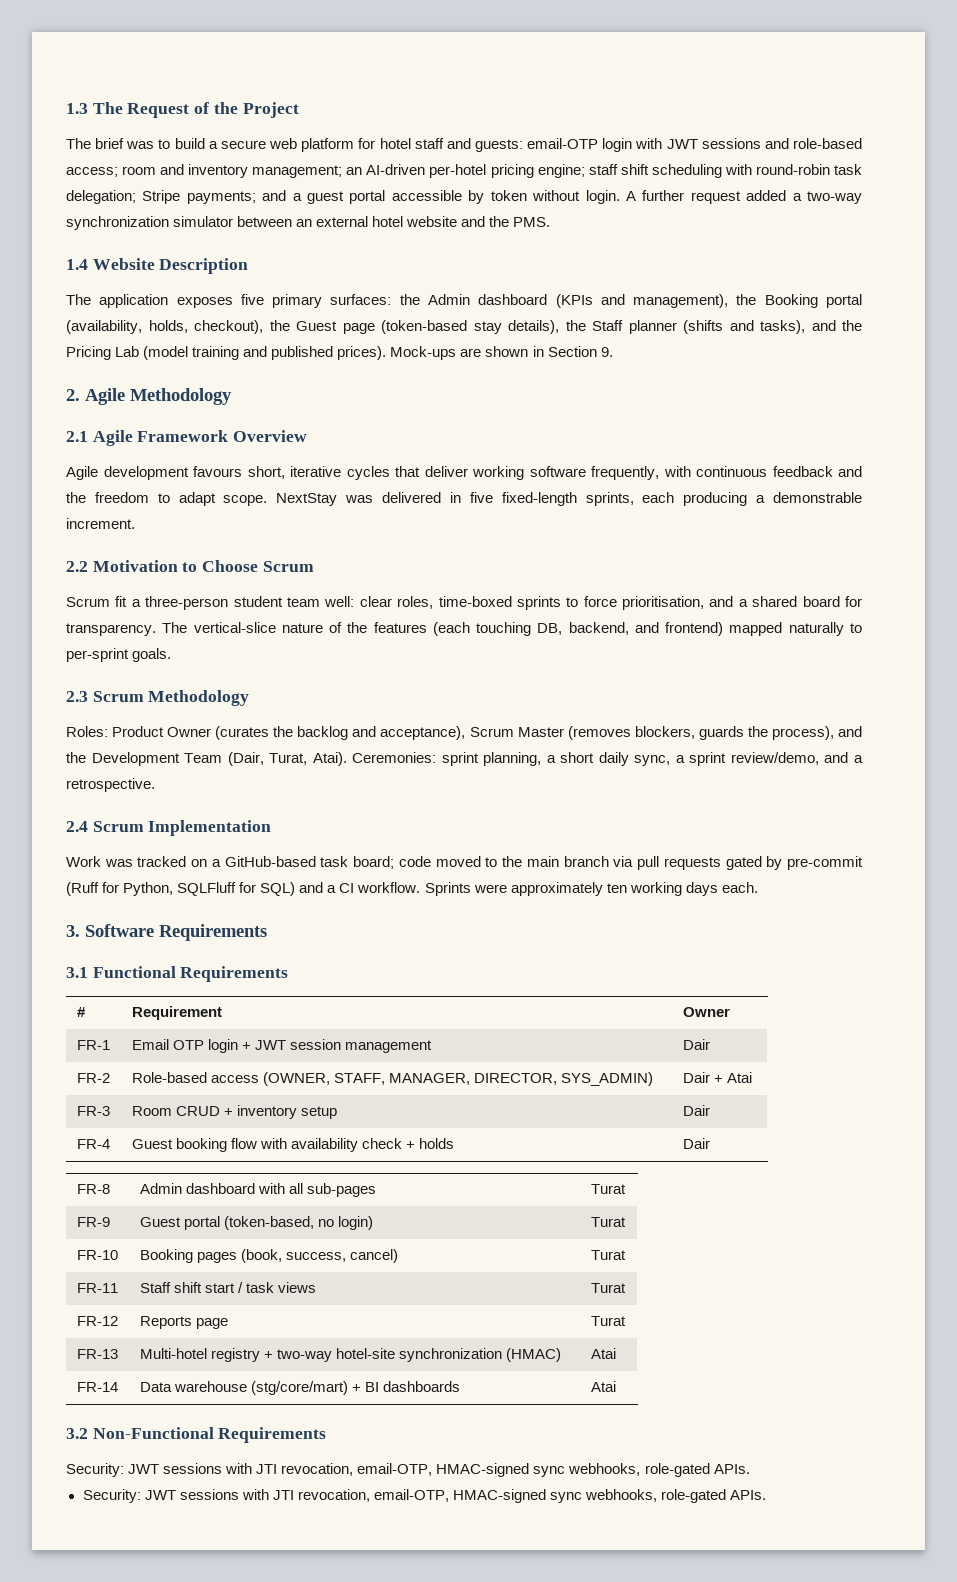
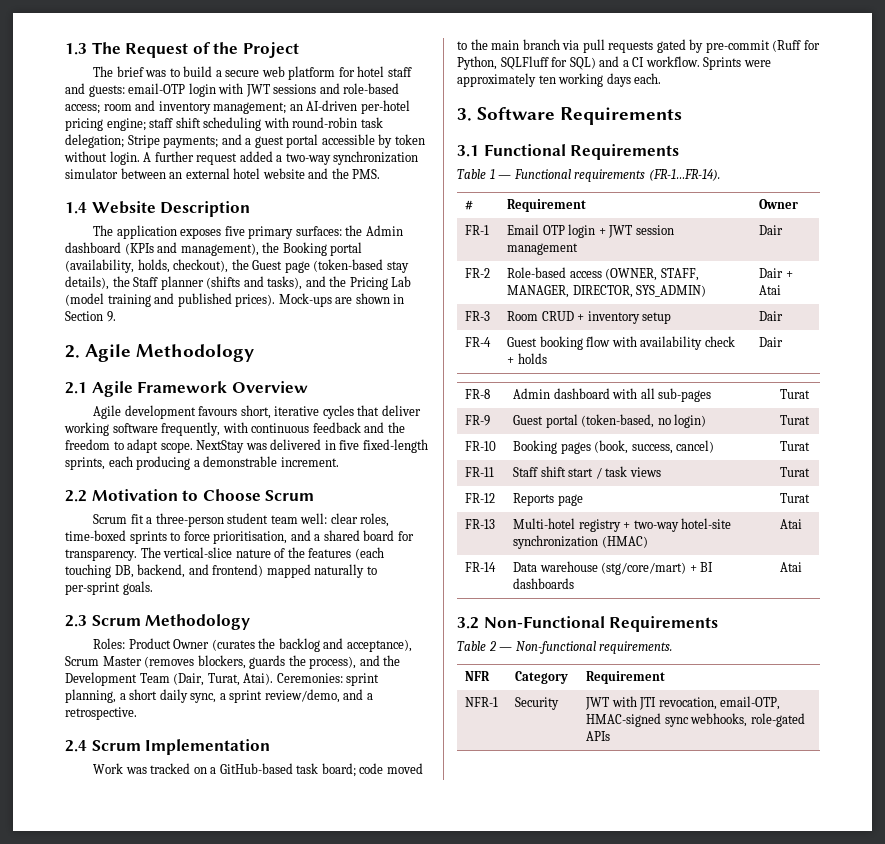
+ Table 1 — Functional requirements (FR-1…FR-14).
  3.2 Non-Functional Requirements
- Security: JWT sessions with JTI revocation, email-OTP, HMAC-signed sync webhooks, role-gated APIs.
- Security: JWT sessions with JTI revocation, email-OTP, HMAC-signed sync webhooks, role-gated APIs.
+ Table 2 — Non-functional requirements.
+ NFR | Category | Requirement
+ NFR-1 | Security | JWT with JTI revocation, email-OTP, HMAC-signed sync webhooks, role-gated APIs

